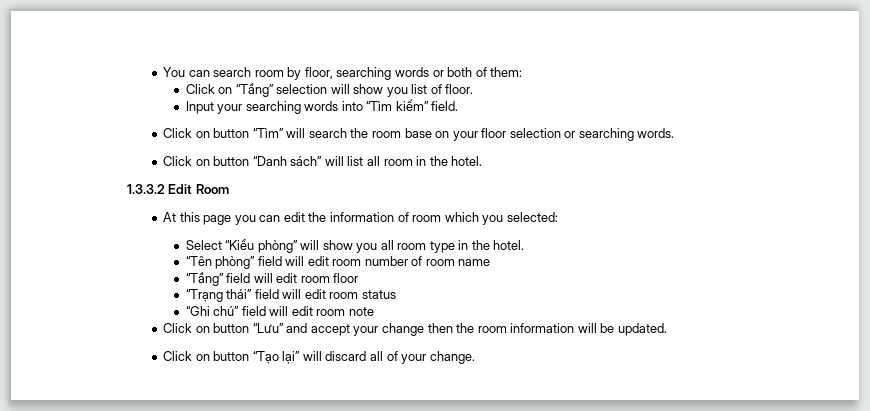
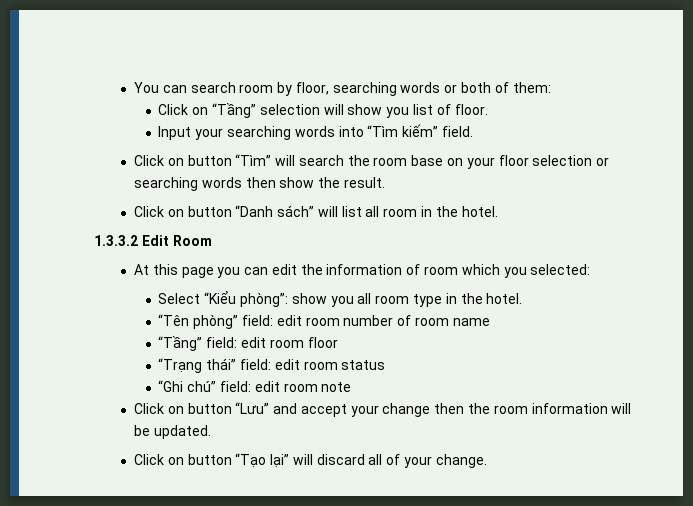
- Click on button “Tìm” will search the room base on your floor selection or searching words.
+ Click on button “Tìm” will search the room base on your floor selection or searching words then show the result.
- Select “Kiểu phòng” will show you all room type in the hotel.
+ Select “Kiểu phòng”: show you all room type in the hotel.
- “Tên phòng” field will edit room number of room name
+ “Tên phòng” field: edit room number of room name
- “Tầng” field will edit room floor
+ “Tầng” field: edit room floor
- “Trạng thái” field will edit room status
+ “Trạng thái” field: edit room status
- “Ghi chú” field will edit room note
+ “Ghi chú” field: edit room note

